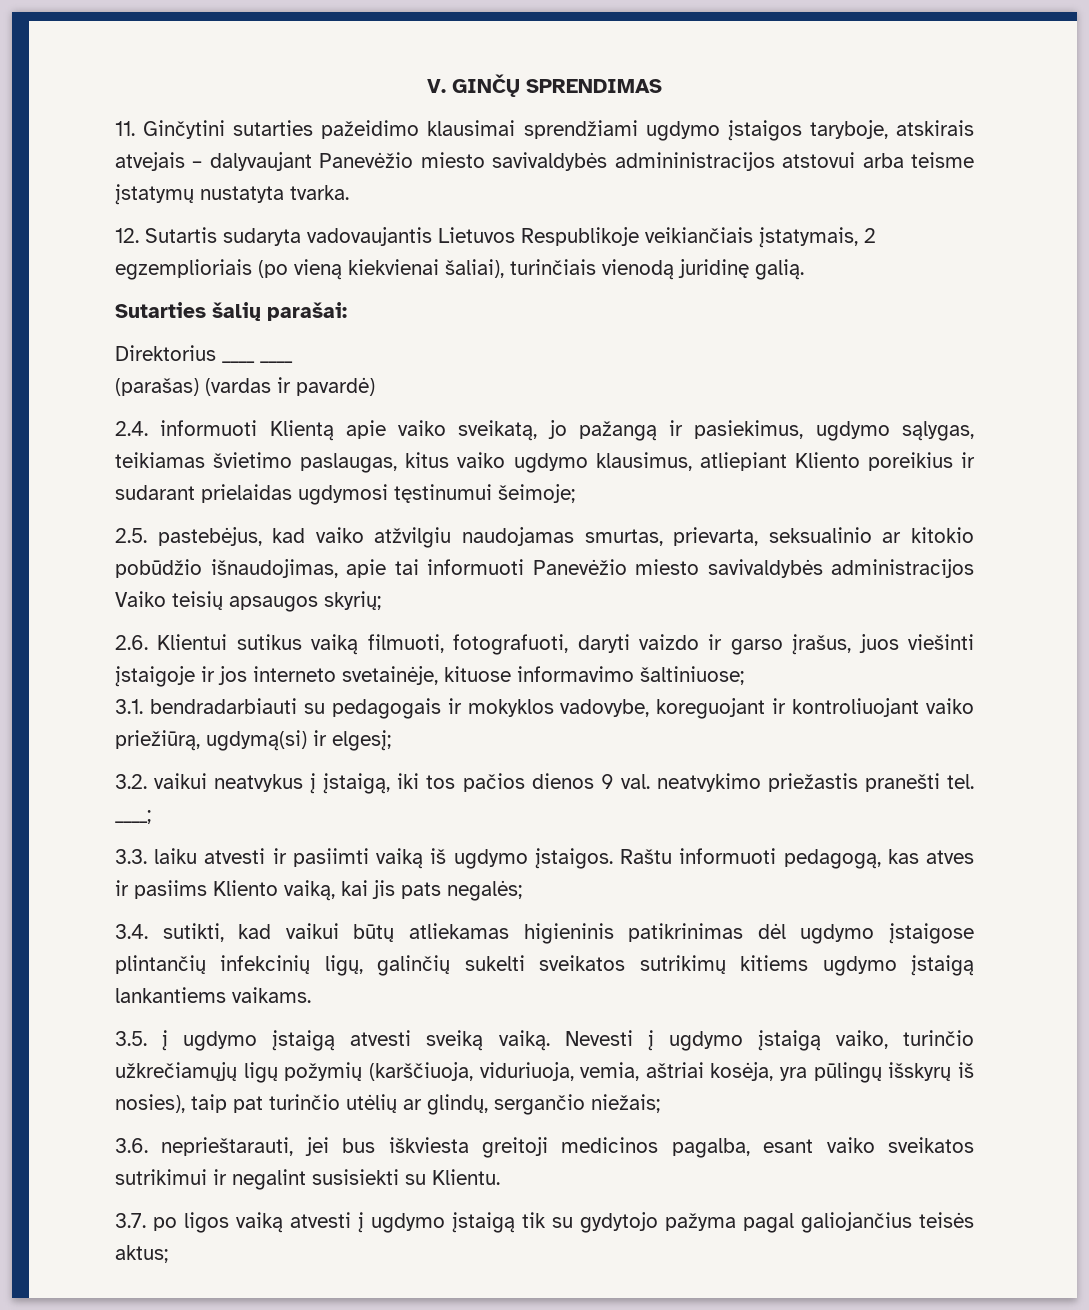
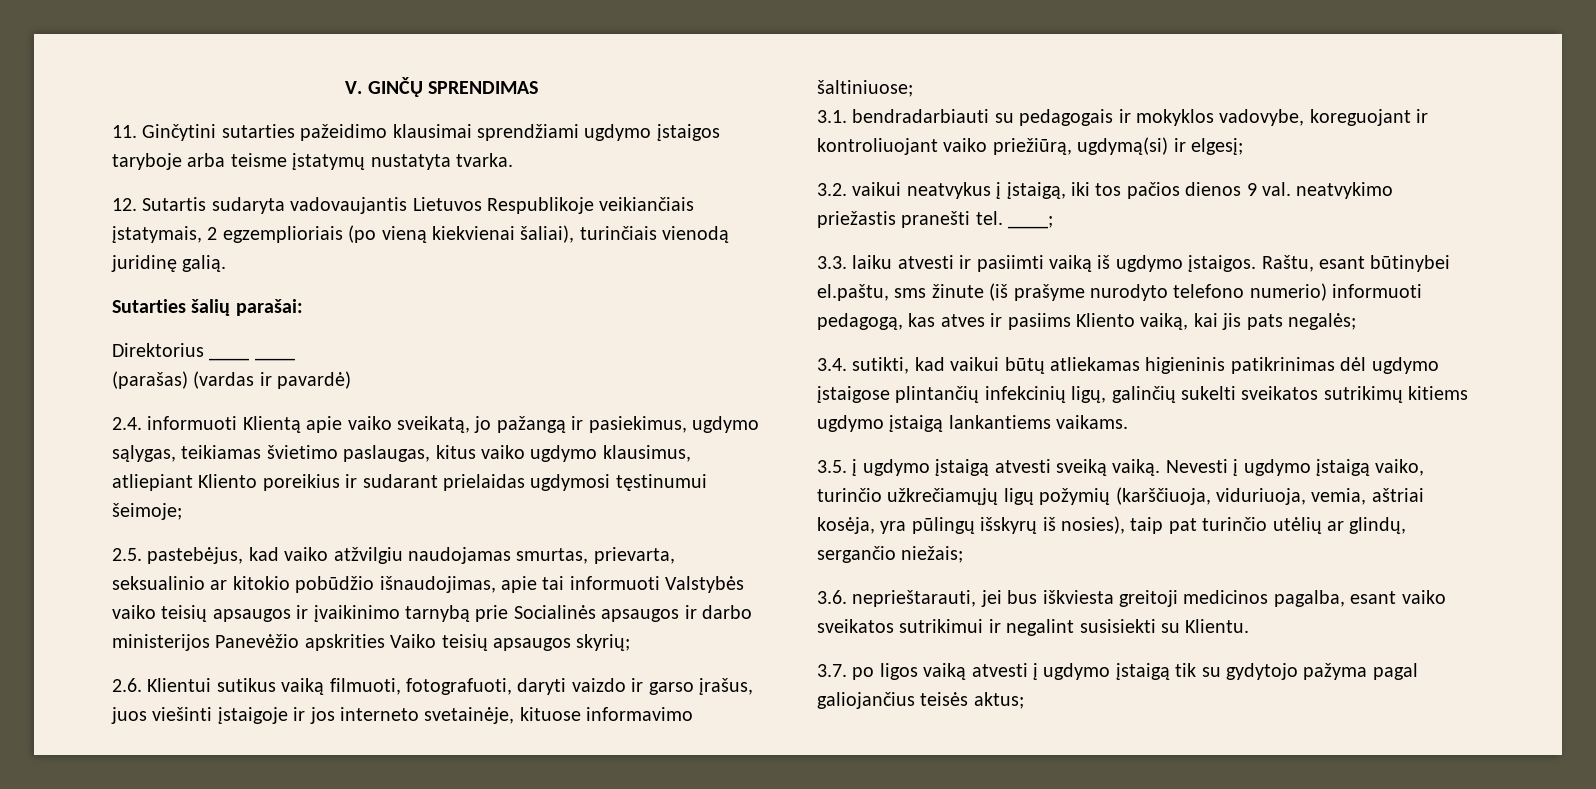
- 11. Ginčytini sutarties pažeidimo klausimai sprendžiami ugdymo įstaigos taryboje, atskirais atvejais – dalyvaujant Panevėžio miesto savivaldybės admininistracijos atstovui arba teisme įstatymų nustatyta tvarka.
+ 11. Ginčytini sutarties pažeidimo klausimai sprendžiami ugdymo įstaigos taryboje arba teisme įstatymų nustatyta tvarka.
- 2.5. pastebėjus, kad vaiko atžvilgiu naudojamas smurtas, prievarta, seksualinio ar kitokio pobūdžio išnaudojimas, apie tai informuoti Panevėžio miesto savivaldybės administracijos Vaiko teisių apsaugos skyrių;
+ 2.5. pastebėjus, kad vaiko atžvilgiu naudojamas smurtas, prievarta, seksualinio ar kitokio pobūdžio išnaudojimas, apie tai informuoti Valstybės vaiko teisių apsaugos ir įvaikinimo tarnybą prie Socialinės apsaugos ir darbo ministerijos Panevėžio apskrities Vaiko teisių apsaugos skyrių;
- Raštu informuoti pedagogą, kas atves ir pasiims Kliento vaiką, kai jis pats negalės;
+ Raštu, esant būtinybei el.paštu, sms žinute (iš prašyme nurodyto telefono numerio) informuoti pedagogą, kas atves ir pasiims Kliento vaiką, kai jis pats negalės;

